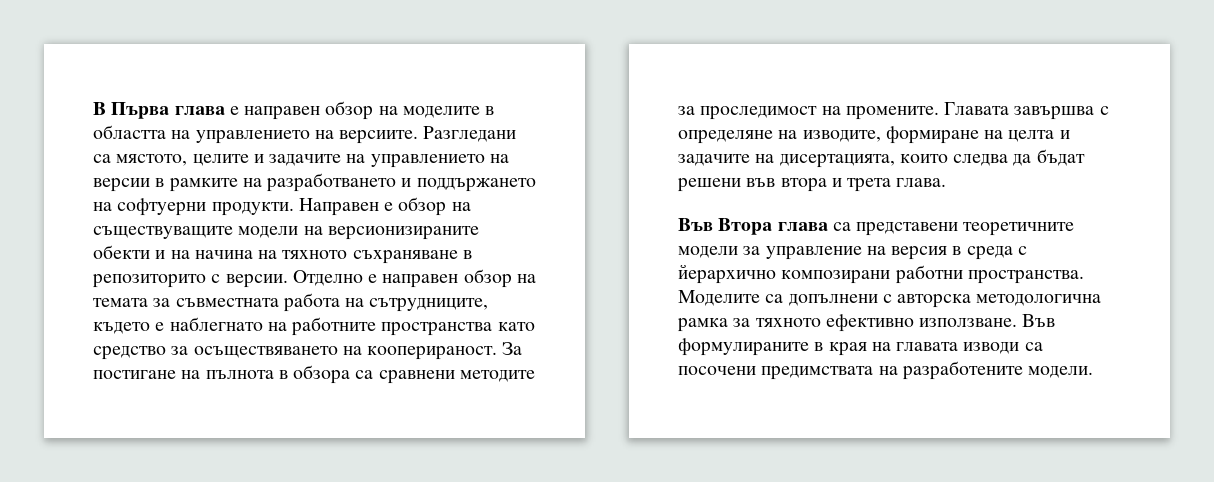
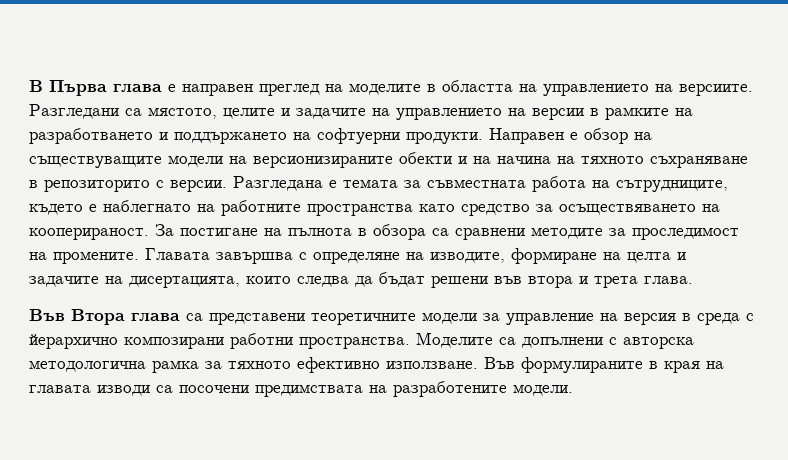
- В Първа глава е направен обзор на моделите в областта на управлението на версиите.
+ В Първа глава е направен преглед на моделите в областта на управлението на версиите.
- Отделно е направен обзор на темата за съвместната работа на сътрудниците, където е наблегнато на работните пространства като средство за осъществяването на кооперираност.
+ Разгледана е темата за съвместната работа на сътрудниците, където е наблегнато на работните пространства като средство за осъществяването на кооперираност.

